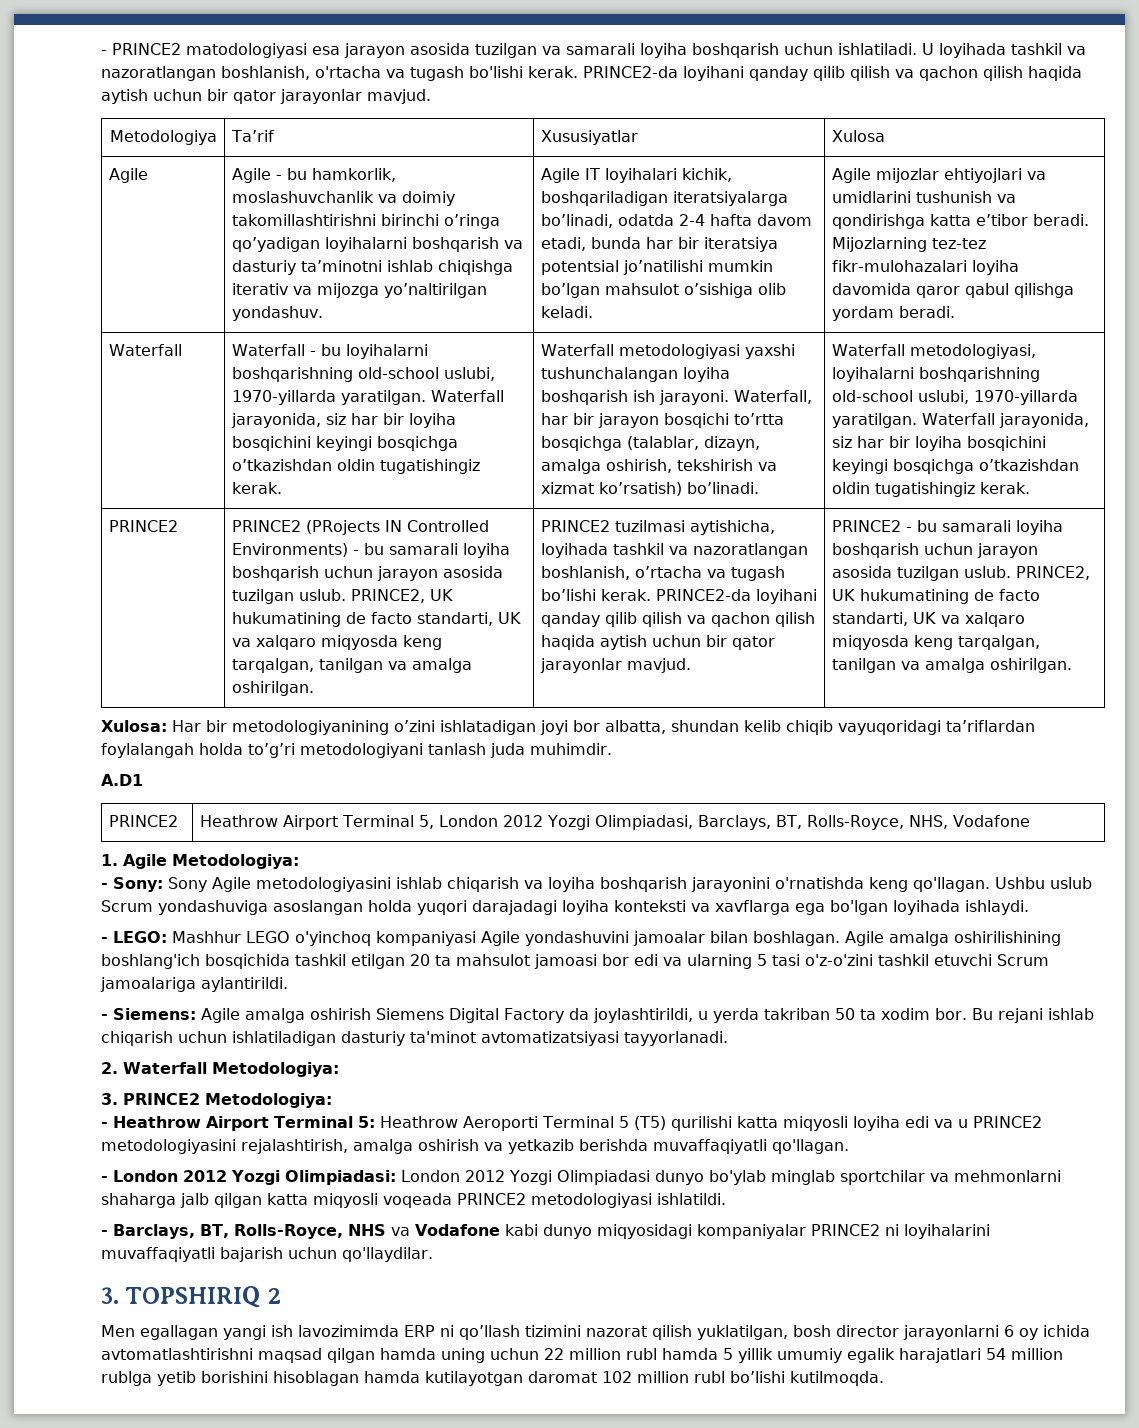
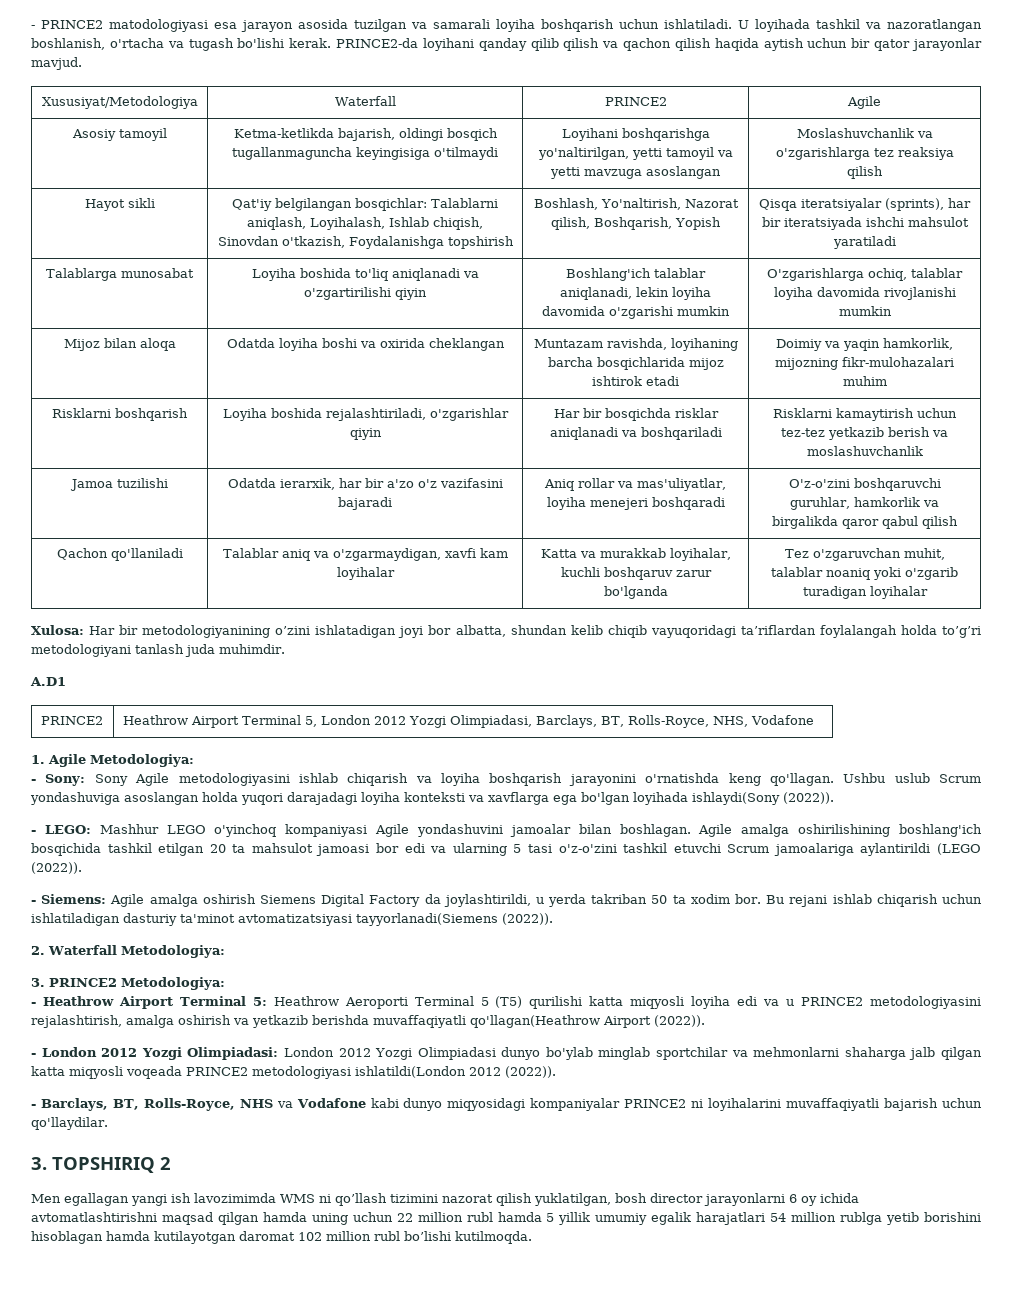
- Metodologiya | Ta’rif | Xususiyatlar | Xulosa
- Agile | Agile - bu hamkorlik, moslashuvchanlik va doimiy takomillashtirishni birinchi o’ringa qo’yadigan loyihalarni boshqarish va dasturiy ta’minotni ishlab chiqishga iterativ va mijozga yo’naltirilgan yondashuv. | Agile IT loyihalari kichik, boshqariladigan iteratsiyalarga bo’linadi, odatda 2-4 hafta davom etadi, bunda har bir iteratsiya potentsial jo’natilishi mumkin bo’lgan mahsulot o’sishiga olib keladi. | Agile mijozlar ehtiyojlari va umidlarini tushunish va qondirishga katta e’tibor beradi. Mijozlarning tez-tez fikr-mulohazalari loyiha davomida qaror qabul qilishga yordam beradi.
- Waterfall | Waterfall - bu loyihalarni boshqarishning old-school uslubi, 1970-yillarda yaratilgan. Waterfall jarayonida, siz har bir loyiha bosqichini keyingi bosqichga o’tkazishdan oldin tugatishingiz kerak. | Waterfall metodologiyasi yaxshi tushunchalangan loyiha boshqarish ish jarayoni. Waterfall, har bir jarayon bosqichi to’rtta bosqichga (talablar, dizayn, amalga oshirish, tekshirish va xizmat ko’rsatish) bo’linadi. | Waterfall metodologiyasi, loyihalarni boshqarishning old-school uslubi, 1970-yillarda yaratilgan. Waterfall jarayonida, siz har bir loyiha bosqichini keyingi bosqichga o’tkazishdan oldin tugatishingiz kerak.
- PRINCE2 | PRINCE2 (PRojects IN Controlled Environments) - bu samarali loyiha boshqarish uchun jarayon asosida tuzilgan uslub. PRINCE2, UK hukumatining de facto standarti, UK va xalqaro miqyosda keng tarqalgan, tanilgan va amalga oshirilgan. | PRINCE2 tuzilmasi aytishicha, loyihada tashkil va nazoratlangan boshlanish, o’rtacha va tugash bo’lishi kerak. PRINCE2-da loyihani qanday qilib qilish va qachon qilish haqida aytish uchun bir qator jarayonlar mavjud. | PRINCE2 - bu samarali loyiha boshqarish uchun jarayon asosida tuzilgan uslub. PRINCE2, UK hukumatining de facto standarti, UK va xalqaro miqyosda keng tarqalgan, tanilgan va amalga oshirilgan.
+ Xususiyat/Metodologiya | Waterfall | PRINCE2 | Agile
+ Asosiy tamoyil | Ketma-ketlikda bajarish, oldingi bosqich tugallanmaguncha keyingisiga o'tilmaydi | Loyihani boshqarishga yo'naltirilgan, yetti tamoyil va yetti mavzuga asoslangan | Moslashuvchanlik va o'zgarishlarga tez reaksiya qilish
+ Hayot sikli | Qat'iy belgilangan bosqichlar: Talablarni aniqlash, Loyihalash, Ishlab chiqish, Sinovdan o'tkazish, Foydalanishga topshirish | Boshlash, Yo'naltirish, Nazorat qilish, Boshqarish, Yopish | Qisqa iteratsiyalar (sprints), har bir iteratsiyada ishchi mahsulot yaratiladi
+ Talablarga munosabat | Loyiha boshida to'liq aniqlanadi va o'zgartirilishi qiyin | Boshlang'ich talablar aniqlanadi, lekin loyiha davomida o'zgarishi mumkin | O'zgarishlarga ochiq, talablar loyiha davomida rivojlanishi mumkin
+ Mijoz bilan aloqa | Odatda loyiha boshi va oxirida cheklangan | Muntazam ravishda, loyihaning barcha bosqichlarida mijoz ishtirok etadi | Doimiy va yaqin hamkorlik, mijozning fikr-mulohazalari muhim
+ Risklarni boshqarish | Loyiha boshida rejalashtiriladi, o'zgarishlar qiyin | Har bir bosqichda risklar aniqlanadi va boshqariladi | Risklarni kamaytirish uchun tez-tez yetkazib berish va moslashuvchanlik
+ Jamoa tuzilishi | Odatda ierarxik, har bir a'zo o'z vazifasini bajaradi | Aniq rollar va mas'uliyatlar, loyiha menejeri boshqaradi | O'z-o'zini boshqaruvchi guruhlar, hamkorlik va birgalikda qaror qabul qilish
+ Qachon qo'llaniladi | Talablar aniq va o'zgarmaydigan, xavfi kam loyihalar | Katta va murakkab loyihalar, kuchli boshqaruv zarur bo'lganda | Tez o'zgaruvchan muhit, talablar noaniq yoki o'zgarib turadigan loyihalar
- Ushbu uslub Scrum yondashuviga asoslangan holda yuqori darajadagi loyiha konteksti va xavflarga ega bo'lgan loyihada ishlaydi.
+ Ushbu uslub Scrum yondashuviga asoslangan holda yuqori darajadagi loyiha konteksti va xavflarga ega bo'lgan loyihada ishlaydi(Sony (2022)).
- Agile amalga oshirilishining boshlang'ich bosqichida tashkil etilgan 20 ta mahsulot jamoasi bor edi va ularning 5 tasi o'z-o'zini tashkil etuvchi Scrum jamoalariga aylantirildi.
+ Agile amalga oshirilishining boshlang'ich bosqichida tashkil etilgan 20 ta mahsulot jamoasi bor edi va ularning 5 tasi o'z-o'zini tashkil etuvchi Scrum jamoalariga aylantirildi (LEGO (2022)).
- Bu rejani ishlab chiqarish uchun ishlatiladigan dasturiy ta'minot avtomatizatsiyasi tayyorlanadi.
+ Bu rejani ishlab chiqarish uchun ishlatiladigan dasturiy ta'minot avtomatizatsiyasi tayyorlanadi(Siemens (2022)).
- - Heathrow Airport Terminal 5: Heathrow Aeroporti Terminal 5 (T5) qurilishi katta miqyosli loyiha edi va u PRINCE2 metodologiyasini rejalashtirish, amalga oshirish va yetkazib berishda muvaffaqiyatli qo'llagan.
+ - Heathrow Airport Terminal 5: Heathrow Aeroporti Terminal 5 (T5) qurilishi katta miqyosli loyiha edi va u PRINCE2 metodologiyasini rejalashtirish, amalga oshirish va yetkazib berishda muvaffaqiyatli qo'llagan(Heathrow Airport (2022)).
- - London 2012 Yozgi Olimpiadasi: London 2012 Yozgi Olimpiadasi dunyo bo'ylab minglab sportchilar va mehmonlarni shaharga jalb qilgan katta miqyosli voqeada PRINCE2 metodologiyasi ishlatildi.
+ - London 2012 Yozgi Olimpiadasi: London 2012 Yozgi Olimpiadasi dunyo bo'ylab minglab sportchilar va mehmonlarni shaharga jalb qilgan katta miqyosli voqeada PRINCE2 metodologiyasi ishlatildi(London 2012 (2022)).
- Men egallagan yangi ish lavozimimda ERP ni qo’llash tizimini nazorat qilish yuklatilgan, bosh director jarayonlarni 6 oy ichida avtomatlashtirishni maqsad qilgan hamda uning uchun 22 million rubl hamda 5 yillik umumiy egalik harajatlari 54 million rublga yetib borishini hisoblagan hamda kutilayotgan daromat 102 million rubl bo’lishi kutilmoqda.
+ Men egallagan yangi ish lavozimimda WMS ni qo’llash tizimini nazorat qilish yuklatilgan, bosh director jarayonlarni 6 oy ichida avtomatlashtirishni maqsad qilgan hamda uning uchun 22 million rubl hamda 5 yillik umumiy egalik harajatlari 54 million rublga yetib borishini hisoblagan hamda kutilayotgan daromat 102 million rubl bo’lishi kutilmoqda.

